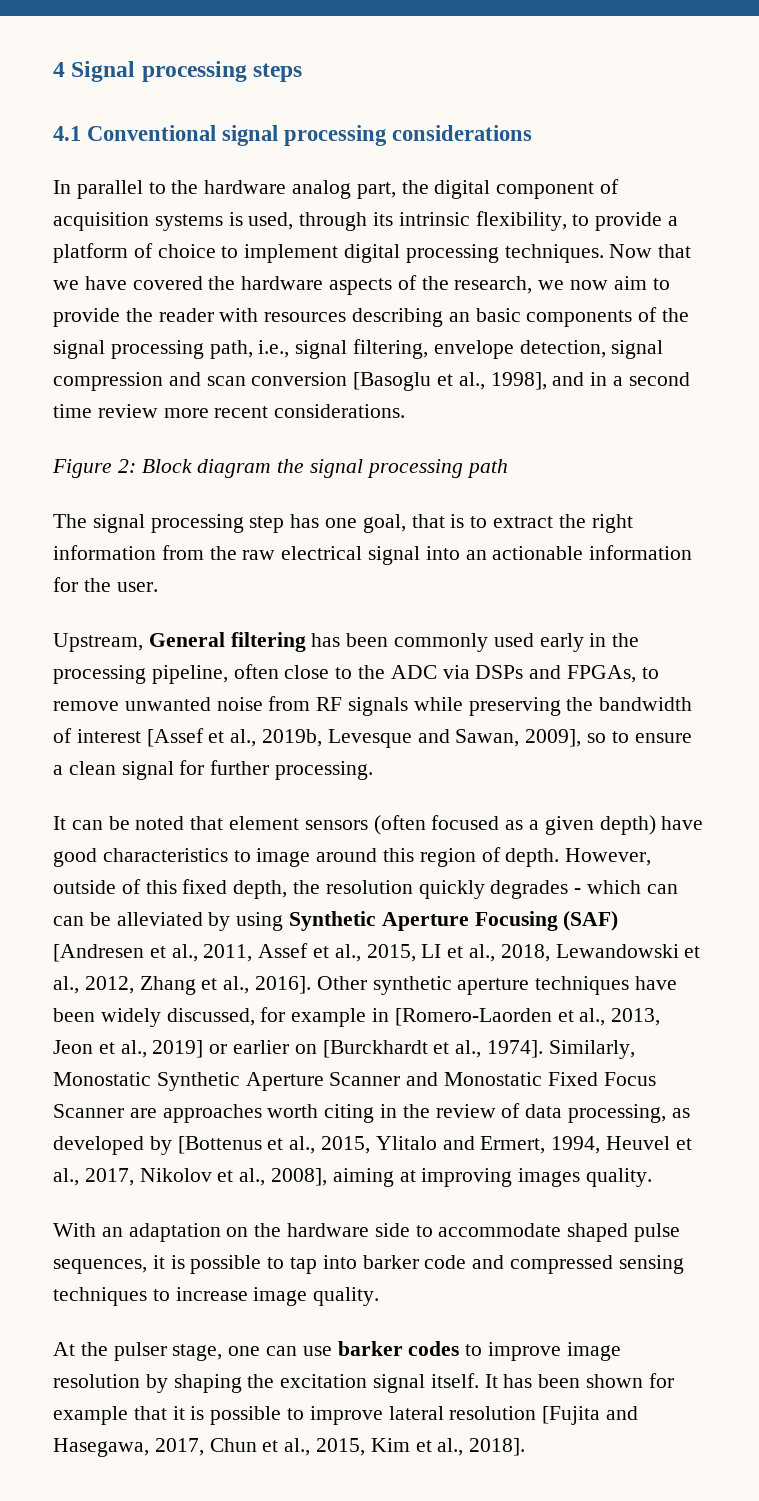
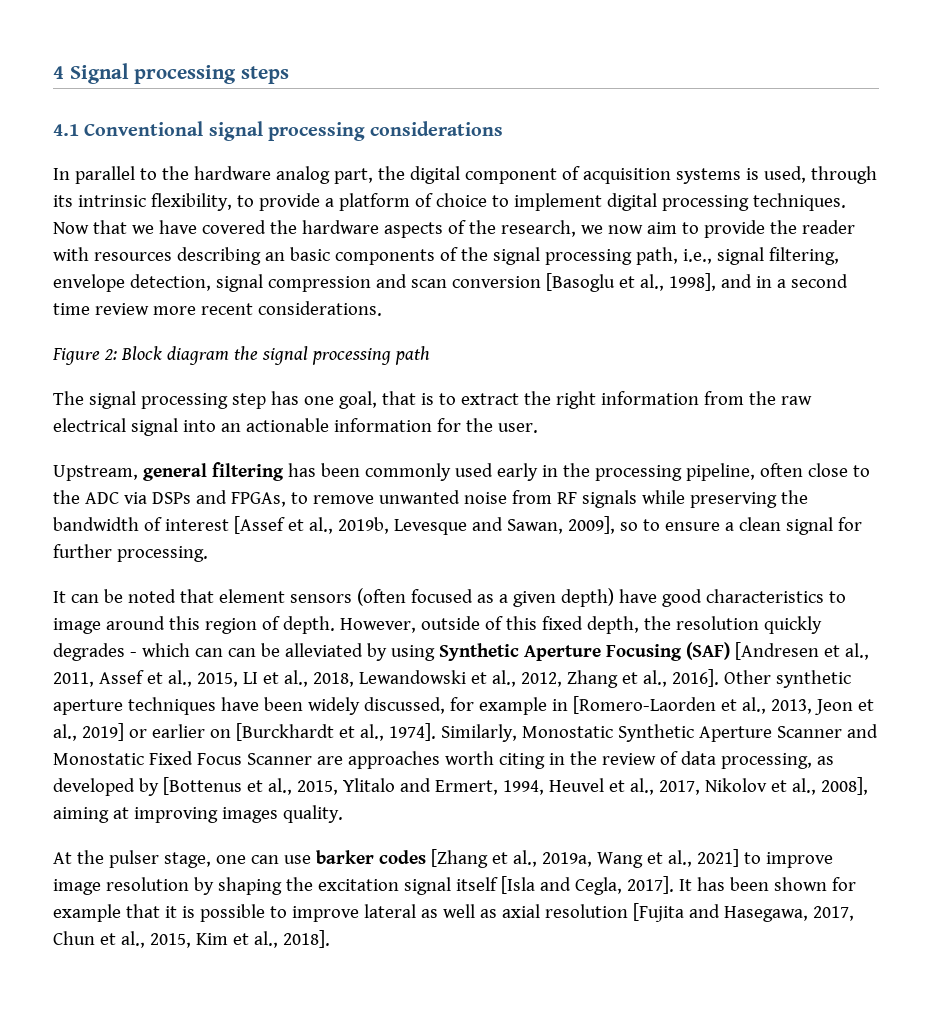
- Upstream, General filtering has been commonly used early in the processing pipeline, often close to the ADC via DSPs and FPGAs, to remove unwanted noise from RF signals while preserving the bandwidth of interest [Assef et al., 2019b, Levesque and Sawan, 2009], so to ensure a clean signal for further processing.
+ Upstream, general filtering has been commonly used early in the processing pipeline, often close to the ADC via DSPs and FPGAs, to remove unwanted noise from RF signals while preserving the bandwidth of interest [Assef et al., 2019b, Levesque and Sawan, 2009], so to ensure a clean signal for further processing.
- With an adaptation on the hardware side to accommodate shaped pulse sequences, it is possible to tap into barker code and compressed sensing techniques to increase image quality.
- At the pulser stage, one can use barker codes to improve image resolution by shaping the excitation signal itself.
+ At the pulser stage, one can use barker codes [Zhang et al., 2019a, Wang et al., 2021] to improve image resolution by shaping the excitation signal itself [Isla and Cegla, 2017].
- It has been shown for example that it is possible to improve lateral resolution [Fujita and Hasegawa, 2017, Chun et al., 2015, Kim et al., 2018].
+ It has been shown for example that it is possible to improve lateral as well as axial resolution [Fujita and Hasegawa, 2017, Chun et al., 2015, Kim et al., 2018].

